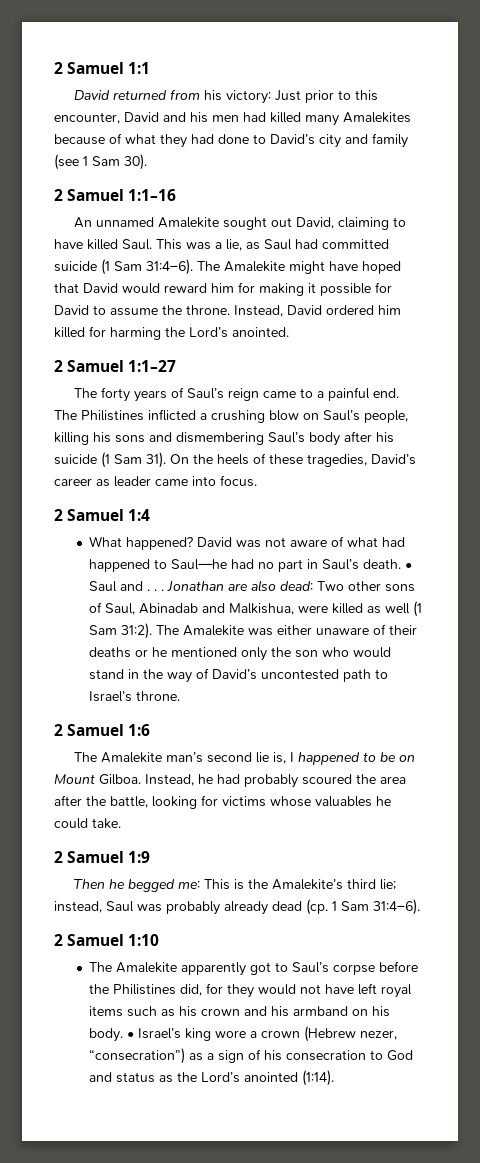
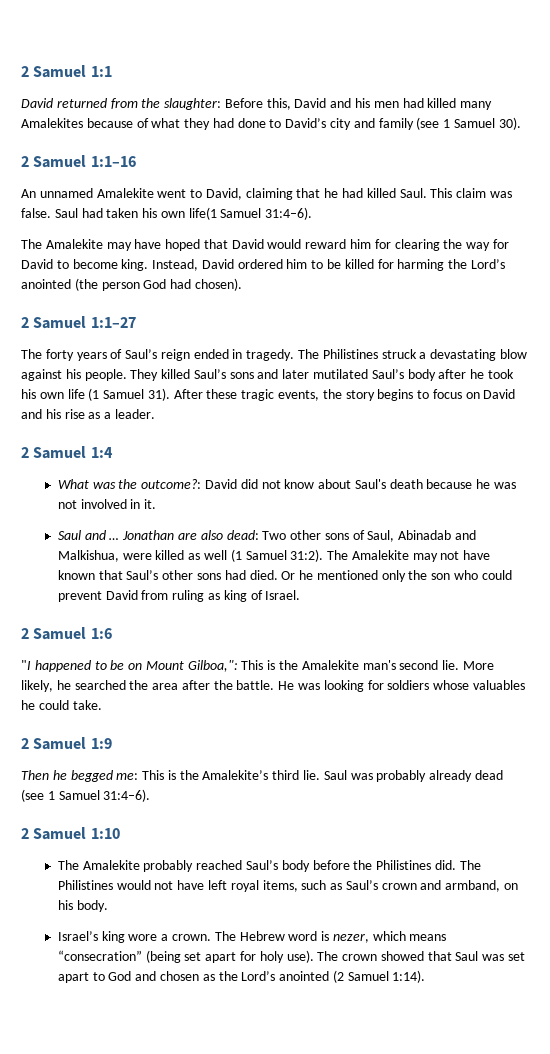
- David returned from his victory: Just prior to this encounter, David and his men had killed many Amalekites because of what they had done to David’s city and family (see 1 Sam 30).
+ David returned from the slaughter: Before this, David and his men had killed many Amalekites because of what they had done to David’s city and family (see 1 Samuel 30).
- An unnamed Amalekite sought out David, claiming to have killed Saul. This was a lie, as Saul had committed suicide (1 Sam 31:4–6). The Amalekite might have hoped that David would reward him for making it possible for David to assume the throne.
+ An unnamed Amalekite went to David, claiming that he had killed Saul. This claim was false. Saul had taken his own life(1 Samuel 31:4–6).
+ The Amalekite may have hoped that David would reward him for clearing the way for David to become king.
- Instead, David ordered him killed for harming the Lord’s anointed.
+ Instead, David ordered him to be killed for harming the Lord’s anointed (the person God had chosen).
- The forty years of Saul’s reign came to a painful end. The Philistines inflicted a crushing blow on Saul’s people, killing his sons and dismembering Saul’s body after his suicide (1 Sam 31). On the heels of these tragedies, David’s career as leader came into focus.
+ The forty years of Saul’s reign ended in tragedy. The Philistines struck a devastating blow against his people. They killed Saul’s sons and later mutilated Saul’s body after he took his own life (1 Samuel 31). After these tragic events, the story begins to focus on David and his rise as a leader.
  2 Samuel 1:4
- What happened? David was not aware of what had happened to Saul—he had no part in Saul’s death. • Saul and . . .
+ What was the outcome?: David did not know about Saul's death because he was not involved in it.
+ Saul and …
- Jonathan are also dead: Two other sons of Saul, Abinadab and Malkishua, were killed as well (1 Sam 31:2).
+ Jonathan are also dead: Two other sons of Saul, Abinadab and Malkishua, were killed as well (1 Samuel 31:2).
- The Amalekite was either unaware of their deaths or he mentioned only the son who would stand in the way of David’s uncontested path to Israel’s throne.
+ The Amalekite may not have known that Saul’s other sons had died. Or he mentioned only the son who could prevent David from ruling as king of Israel.
  2 Samuel 1:6
- The Amalekite man’s second lie is, I happened to be on Mount Gilboa. Instead, he had probably scoured the area after the battle, looking for victims whose valuables he could take.
+ "I happened to be on Mount Gilboa,": This is the Amalekite man's second lie. More likely, he searched the area after the battle. He was looking for soldiers whose valuables he could take.
- Then he begged me: This is the Amalekite’s third lie; instead, Saul was probably already dead (cp. 1 Sam 31:4–6).
+ Then he begged me: This is the Amalekite’s third lie. Saul was probably already dead (see 1 Samuel 31:4–6).
- The Amalekite apparently got to Saul’s corpse before the Philistines did, for they would not have left royal items such as his crown and his armband on his body. • Israel’s king wore a crown (Hebrew nezer, “consecration”) as a sign of his consecration to God and status as the Lord’s anointed (1:14).
+ The Amalekite probably reached Saul’s body before the Philistines did. The Philistines would not have left royal items, such as Saul’s crown and armband, on his body.
+ Israel’s king wore a crown. The Hebrew word is nezer, which means “consecration” (being set apart for holy use). The crown showed that Saul was set apart to God and chosen as the Lord’s anointed (2 Samuel 1:14).

